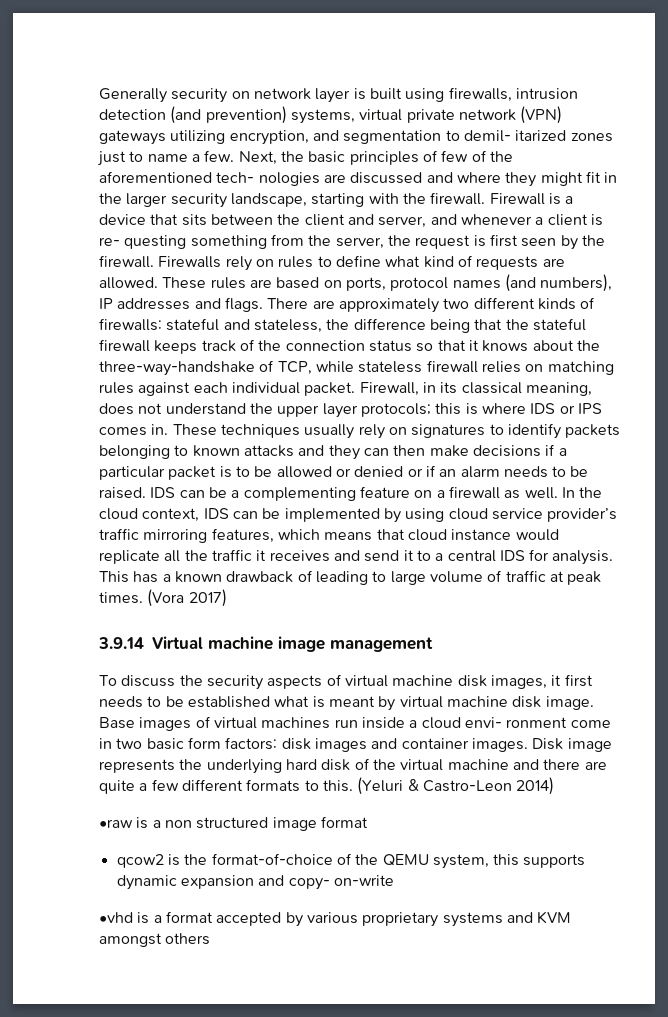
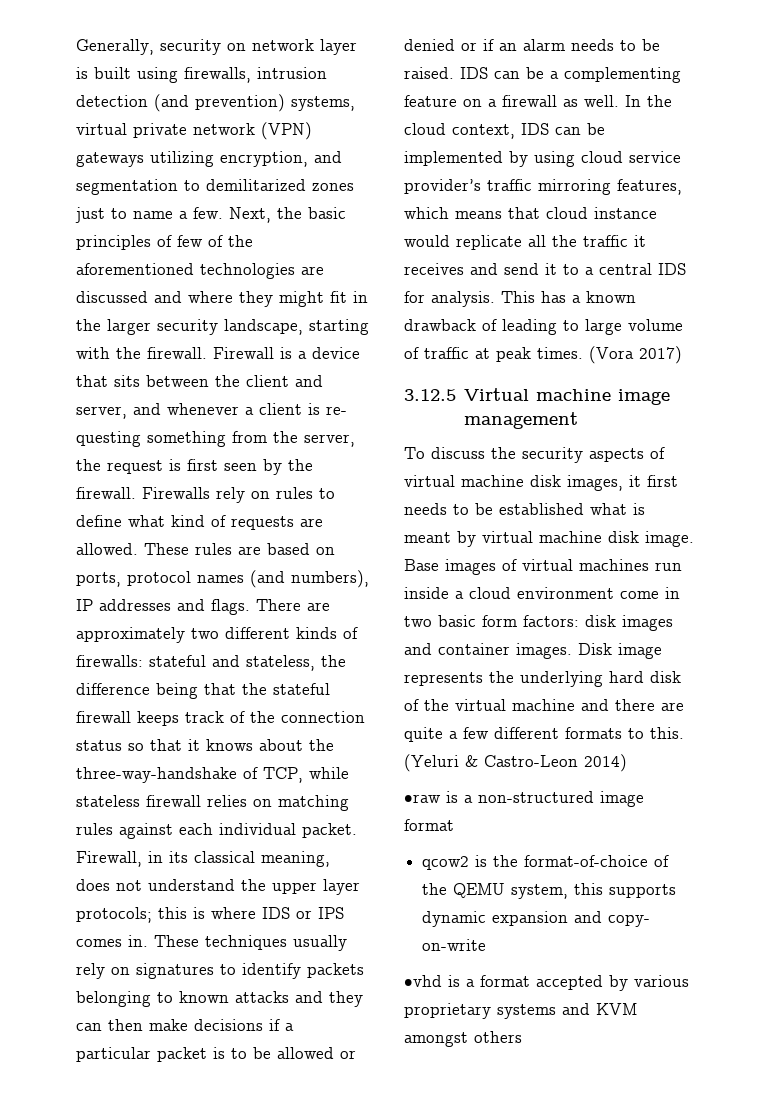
- Generally security on network layer is built using firewalls, intrusion detection (and prevention) systems, virtual private network (VPN) gateways utilizing encryption, and segmentation to demil- itarized zones just to name a few.
+ Generally, security on network layer is built using firewalls, intrusion detection (and prevention) systems, virtual private network (VPN) gateways utilizing encryption, and segmentation to demilitarized zones just to name a few.
- Next, the basic principles of few of the aforementioned tech- nologies are discussed and where they might fit in the larger security landscape, starting with the firewall.
+ Next, the basic principles of few of the aforementioned technologies are discussed and where they might fit in the larger security landscape, starting with the firewall.
- 3.9.14 Virtual machine image management
+ 3.12.5 Virtual machine image management
- Base images of virtual machines run inside a cloud envi- ronment come in two basic form factors: disk images and container images.
+ Base images of virtual machines run inside a cloud environment come in two basic form factors: disk images and container images.
- •raw is a non structured image format
+ •raw is a non-structured image format

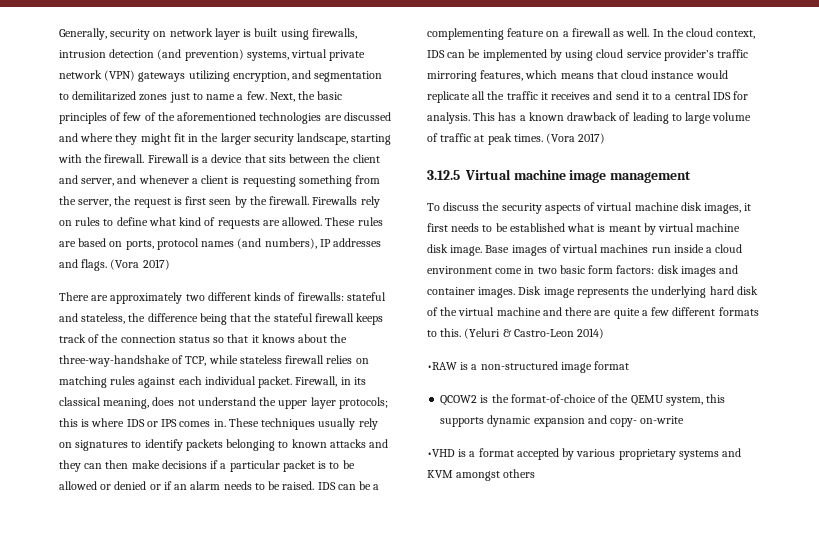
- Firewall is a device that sits between the client and server, and whenever a client is re- questing something from the server, the request is first seen by the firewall.
+ Firewall is a device that sits between the client and server, and whenever a client is requesting something from the server, the request is first seen by the firewall.
- These rules are based on ports, protocol names (and numbers), IP addresses and flags. There are approximately two different kinds of firewalls: stateful and stateless, the difference being that the stateful firewall keeps track of the connection status so that it knows about the three-way-handshake of TCP, while stateless firewall relies on matching rules against each individual packet.
+ These rules are based on ports, protocol names (and numbers), IP addresses and flags. (Vora 2017)
+ There are approximately two different kinds of firewalls: stateful and stateless, the difference being that the stateful firewall keeps track of the connection status so that it knows about the three-way-handshake of TCP, while stateless firewall relies on matching rules against each individual packet.
- •raw is a non-structured image format
+ •RAW is a non-structured image format
- qcow2 is the format-of-choice of the QEMU system, this supports dynamic expansion and copy- on-write
+ QCOW2 is the format-of-choice of the QEMU system, this supports dynamic expansion and copy- on-write
- •vhd is a format accepted by various proprietary systems and KVM amongst others
+ •VHD is a format accepted by various proprietary systems and KVM amongst others

